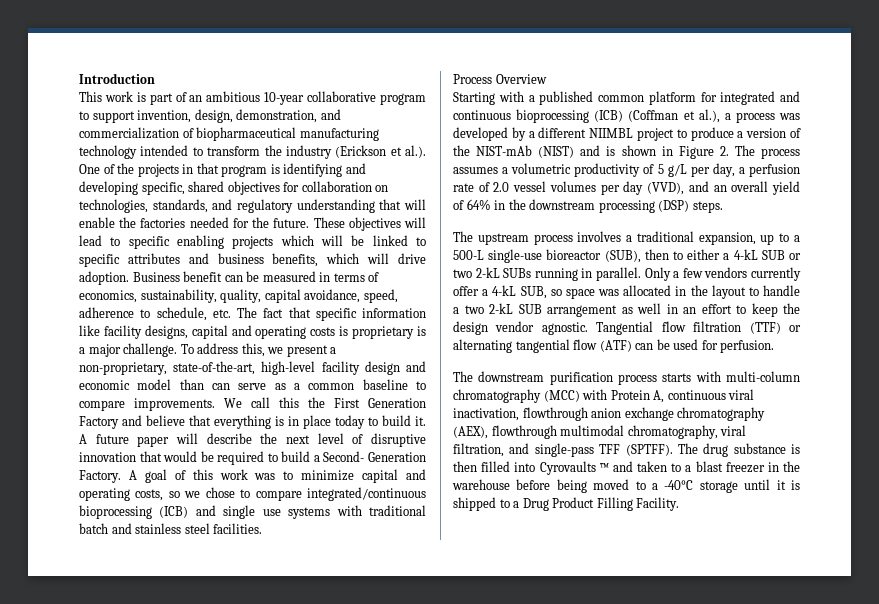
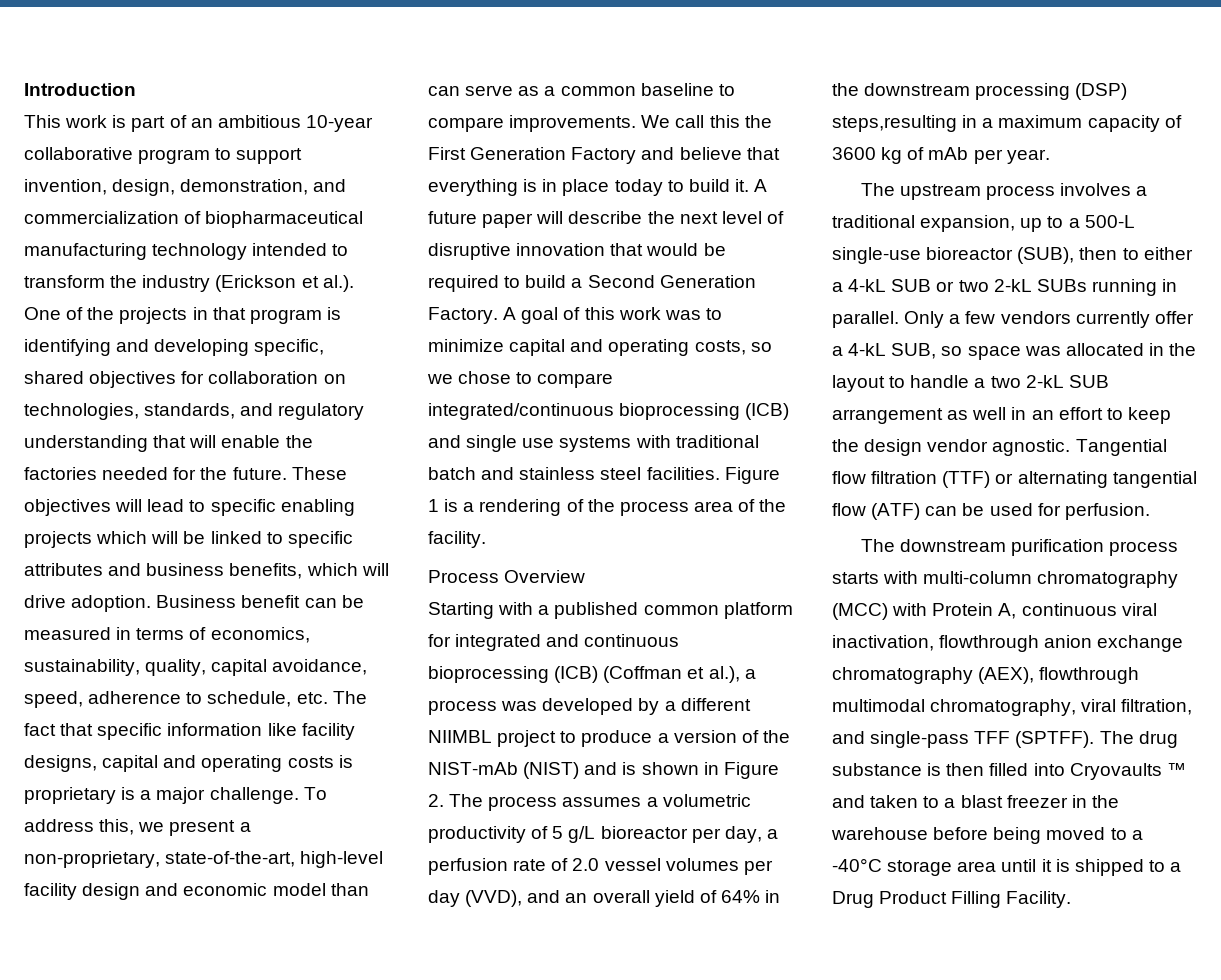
- A future paper will describe the next level of disruptive innovation that would be required to build a Second- Generation Factory.
+ A future paper will describe the next level of disruptive innovation that would be required to build a Second Generation Factory.
+ Figure 1 is a rendering of the process area of the facility.
- Starting with a published common platform for integrated and continuous bioprocessing (ICB) (Coffman et al.), a process was developed by a different NIIMBL project to produce a version of the NIST-mAb (NIST) and is shown in Figure 2. The process assumes a volumetric productivity of 5 g/L per day, a perfusion rate of 2.0 vessel volumes per day (VVD), and an overall yield of 64% in the downstream processing (DSP) steps.
+ Starting with a published common platform for integrated and continuous bioprocessing (ICB) (Coffman et al.), a process was developed by a different NIIMBL project to produce a version of the NIST-mAb (NIST) and is shown in Figure 2. The process assumes a volumetric productivity of 5 g/L bioreactor per day, a perfusion rate of 2.0 vessel volumes per day (VVD), and an overall yield of 64% in the downstream processing (DSP) steps,resulting in a maximum capacity of 3600 kg of mAb per year.
- The drug substance is then filled into Cyrovaults ™ and taken to a blast freezer in the warehouse before being moved to a -40°C storage until it is shipped to a Drug Product Filling Facility.
+ The drug substance is then filled into Cryovaults ™ and taken to a blast freezer in the warehouse before being moved to a -40°C storage area until it is shipped to a Drug Product Filling Facility.

